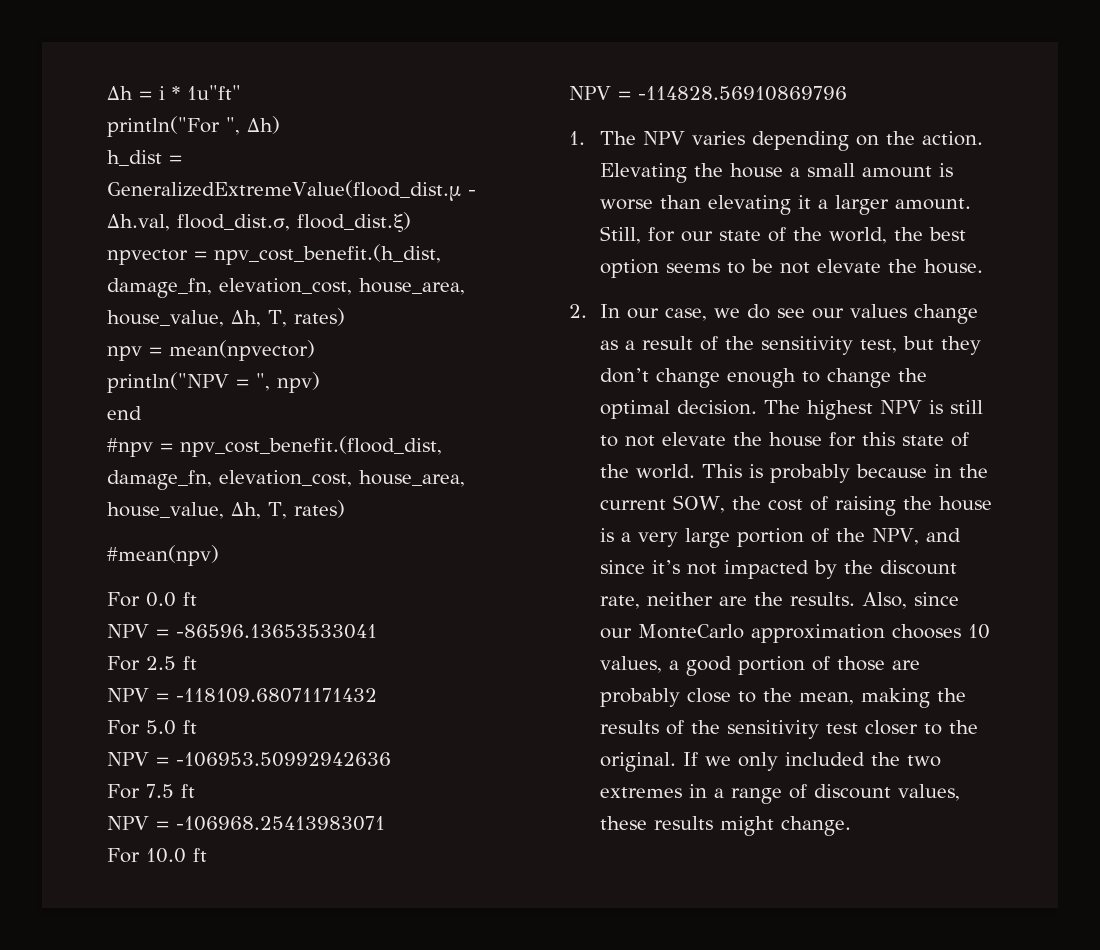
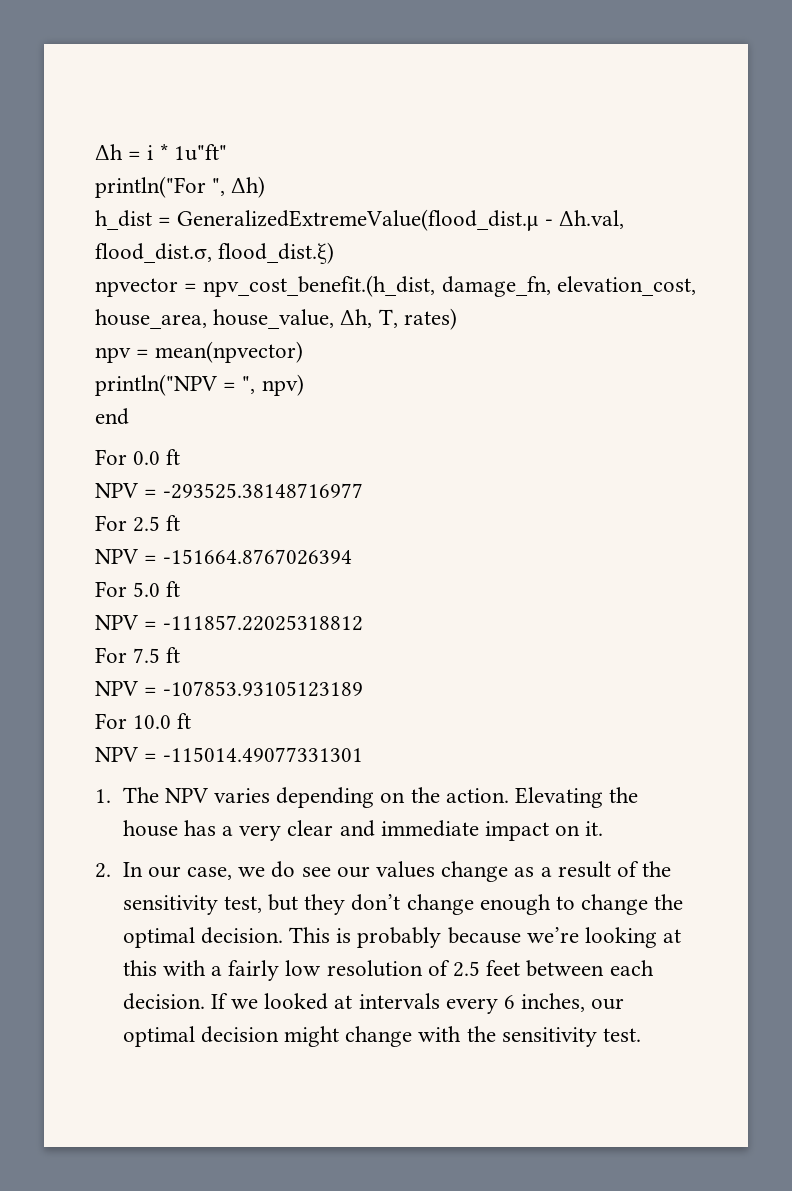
- #npv = npv_cost_benefit.(flood_dist, damage_fn, elevation_cost, house_area, house_value, Δh, T, rates)
- #mean(npv)
- NPV = -86596.13653533041
+ NPV = -293525.38148716977
- NPV = -118109.68071171432
+ NPV = -151664.8767026394
- NPV = -106953.50992942636
+ NPV = -111857.22025318812
- NPV = -106968.25413983071
+ NPV = -107853.93105123189
- NPV = -114828.56910869796
+ NPV = -115014.49077331301
- Elevating the house a small amount is worse than elevating it a larger amount. Still, for our state of the world, the best option seems to be not elevate the house.
+ Elevating the house has a very clear and immediate impact on it.
- The highest NPV is still to not elevate the house for this state of the world. This is probably because in the current SOW, the cost of raising the house is a very large portion of the NPV, and since it’s not impacted by the discount rate, neither are the results. Also, since our MonteCarlo approximation chooses 10 values, a good portion of those are probably close to the mean, making the results of the sensitivity test closer to the original. If we only included the two extremes in a range of discount values, these results might change.
+ This is probably because we’re looking at this with a fairly low resolution of 2.5 feet between each decision. If we looked at intervals every 6 inches, our optimal decision might change with the sensitivity test.

